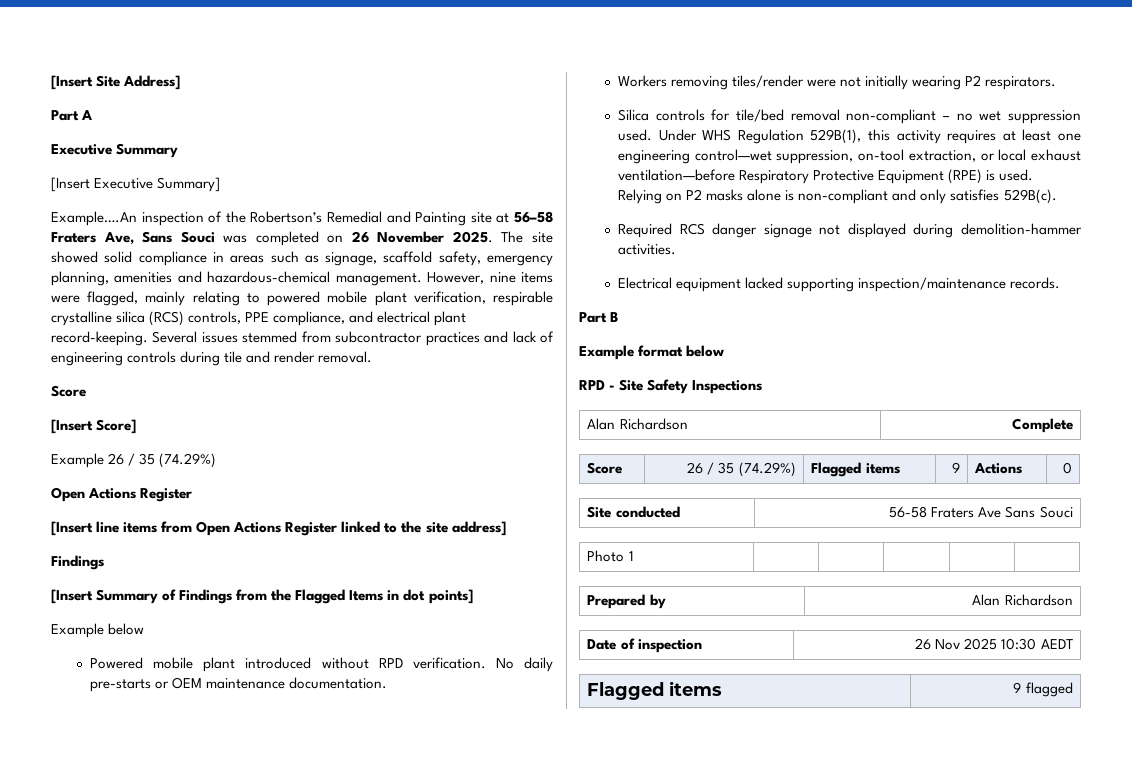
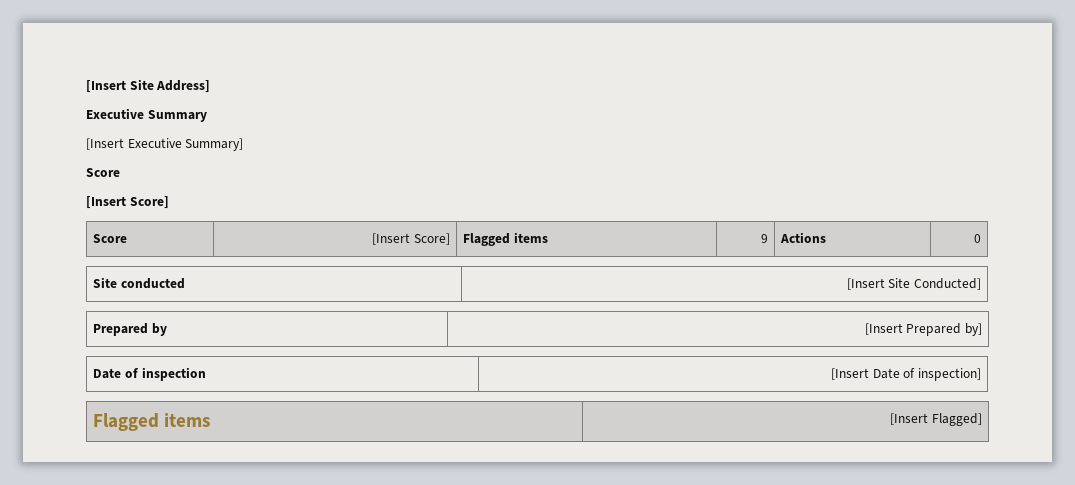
- Part A
  [Insert Executive Summary]
- Example….An inspection of the Robertson’s Remedial and Painting site at 56–58 Fraters Ave, Sans Souci was completed on 26 November 2025. The site showed solid compliance in areas such as signage, scaffold safety, emergency planning, amenities and hazardous-chemical management. However, nine items were flagged, mainly relating to powered mobile plant verification, respirable crystalline silica (RCS) controls, PPE compliance, and electrical plant record-keeping. Several issues stemmed from subcontractor practices and lack of engineering controls during tile and render removal.
  Score
  [Insert Score]
- Example 26 / 35 (74.29%)
- Open Actions Register
- [Insert line items from Open Actions Register linked to the site address]
- Findings
- [Insert Summary of Findings from the Flagged Items in dot points]
- Example below
- Powered mobile plant introduced without RPD verification. No daily pre-starts or OEM maintenance documentation.
- Workers removing tiles/render were not initially wearing P2 respirators.
- Silica controls for tile/bed removal non-compliant – no wet suppression used. Under WHS Regulation 529B(1), this activity requires at least one engineering control—wet suppression, on-tool extraction, or local exhaust ventilation—before Respiratory Protective Equipment (RPE) is used. Relying on P2 masks alone is non-compliant and only satisfies 529B(c).
- Required RCS danger signage not displayed during demolition-hammer activities.
- Electrical equipment lacked supporting inspection/maintenance records.
- Part B
- Example format below
- RPD - Site Safety Inspections
- Alan Richardson | Complete
- Score | 26 / 35 (74.29%) | Flagged items | 9 | Actions | 0
+ Score | [Insert Score] | Flagged items | 9 | Actions | 0
- Site conducted | 56-58 Fraters Ave Sans Souci
- Photo 1 | | | | |
+ Site conducted | [Insert Site Conducted]
- Prepared by | Alan Richardson
+ Prepared by | [Insert Prepared by]
- Date of inspection | 26 Nov 2025 10:30 AEDT
- Flagged items | 9 flagged
+ Date of inspection | [Insert Date of inspection]
+ Flagged items | [Insert Flagged]

